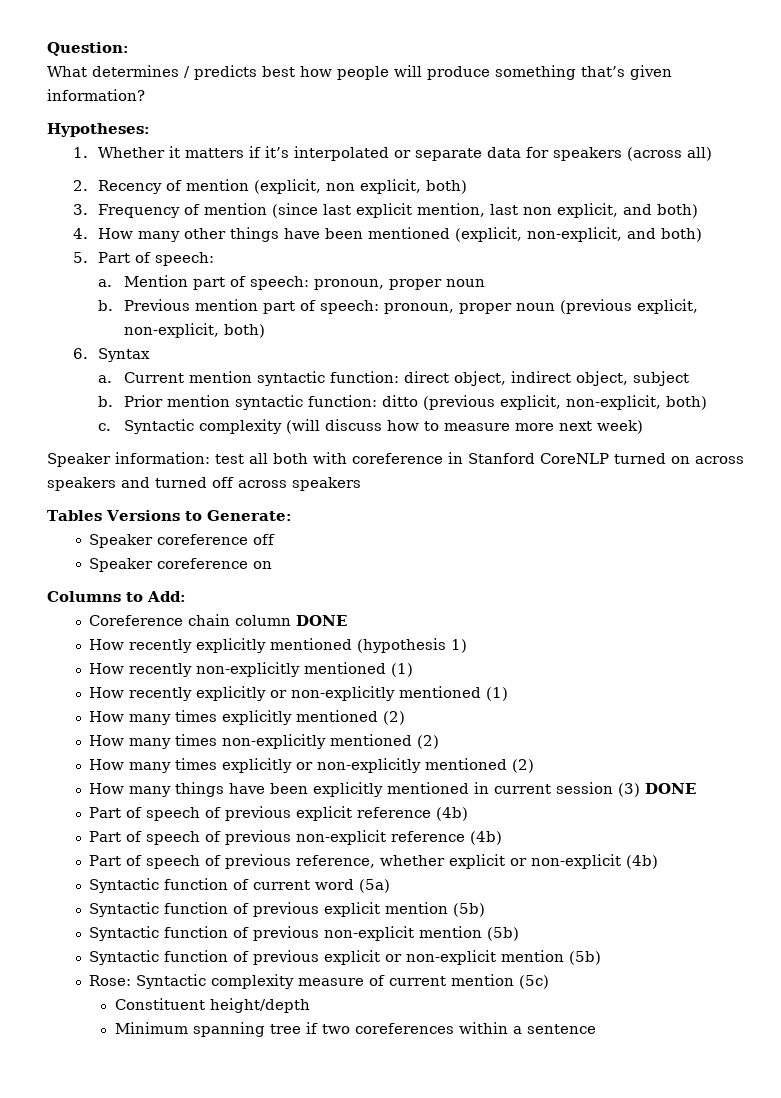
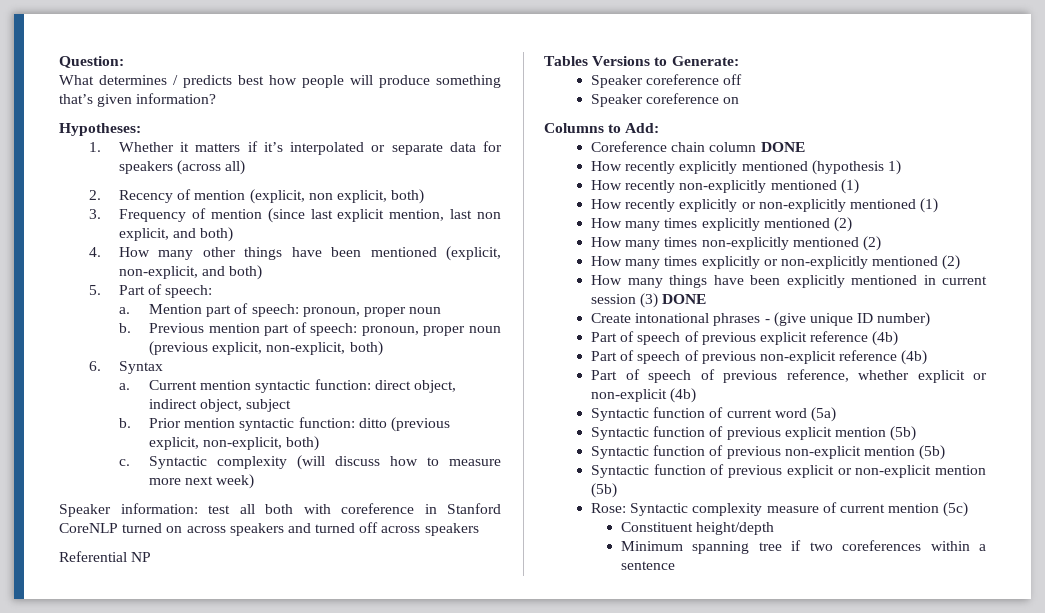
+ Referential NP
+ Create intonational phrases - (give unique ID number)

